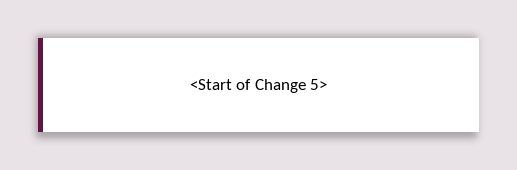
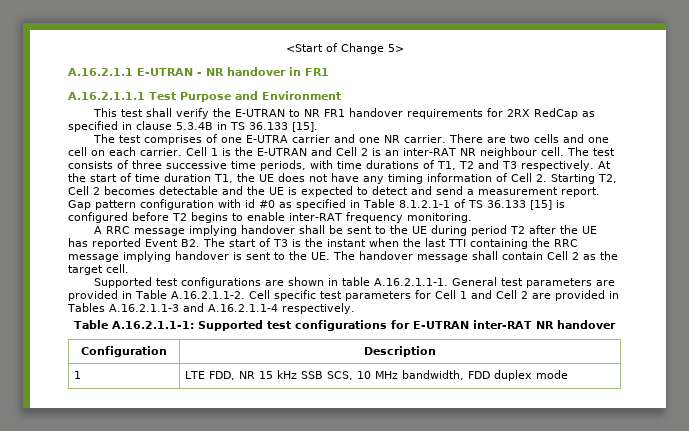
+ A.16.2.1.1 E-UTRAN - NR handover in FR1
+ A.16.2.1.1.1 Test Purpose and Environment
+ This test shall verify the E-UTRAN to NR FR1 handover requirements for 2RX RedCap as specified in clause 5.3.4B in TS 36.133 [15].
+ The test comprises of one E-UTRA carrier and one NR carrier. There are two cells and one cell on each carrier. Cell 1 is the E-UTRAN and Cell 2 is an inter-RAT NR neighbour cell. The test consists of three successive time periods, with time durations of T1, T2 and T3 respectively. At the start of time duration T1, the UE does not have any timing information of Cell 2. Starting T2, Cell 2 becomes detectable and the UE is expected to detect and send a measurement report. Gap pattern configuration with id #0 as specified in Table 8.1.2.1-1 of TS 36.133 [15] is configured before T2 begins to enable inter-RAT frequency monitoring.
+ A RRC message implying handover shall be sent to the UE during period T2 after the UE has reported Event B2. The start of T3 is the instant when the last TTI containing the RRC message implying handover is sent to the UE. The handover message shall contain Cell 2 as the target cell.
+ Supported test configurations are shown in table A.16.2.1.1-1. General test parameters are provided in Table A.16.2.1.1-2. Cell specific test parameters for Cell 1 and Cell 2 are provided in Tables A.16.2.1.1-3 and A.16.2.1.1-4 respectively.
+ Table A.16.2.1.1-1: Supported test configurations for E-UTRAN inter-RAT NR handover
+ Configuration | Description
+ 1 | LTE FDD, NR 15 kHz SSB SCS, 10 MHz bandwidth, FDD duplex mode

